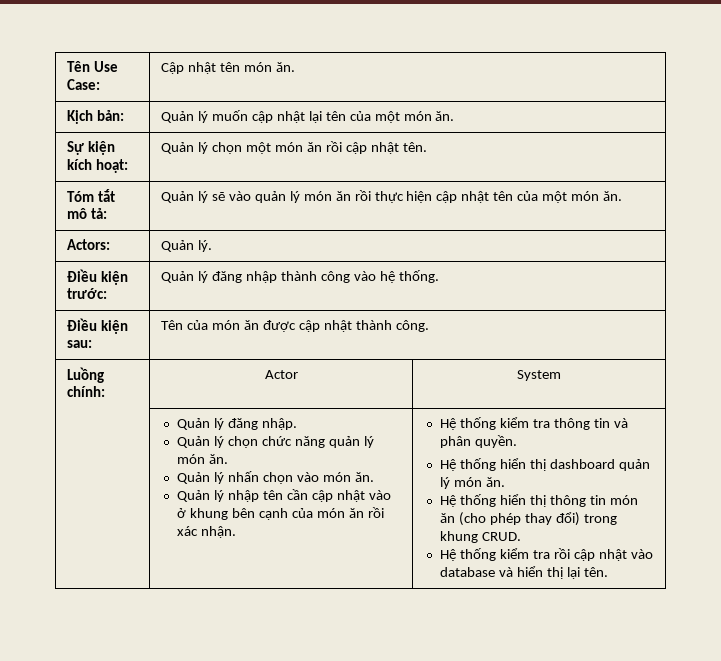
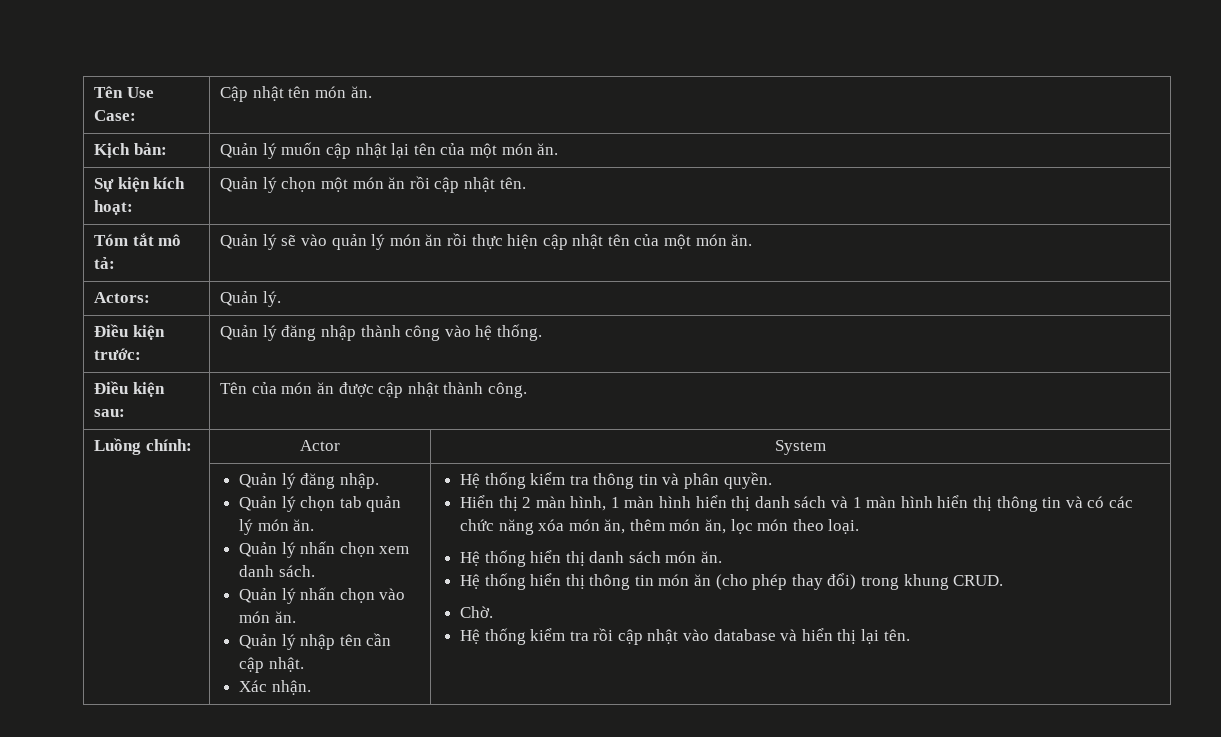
- Quản lý chọn chức năng quản lý món ăn.
+ Quản lý chọn tab quản lý món ăn.
+ Quản lý nhấn chọn xem danh sách.
- Quản lý nhập tên cần cập nhật vào ở khung bên cạnh của món ăn rồi xác nhận.
+ Quản lý nhập tên cần cập nhật.
+ Xác nhận.
- Hệ thống hiển thị dashboard quản lý món ăn.
+ Hiển thị 2 màn hình, 1 màn hình hiển thị danh sách và 1 màn hình hiển thị thông tin và có các chức năng xóa món ăn, thêm món ăn, lọc món theo loại.
+ Hệ thống hiển thị danh sách món ăn.
+ Chờ.

